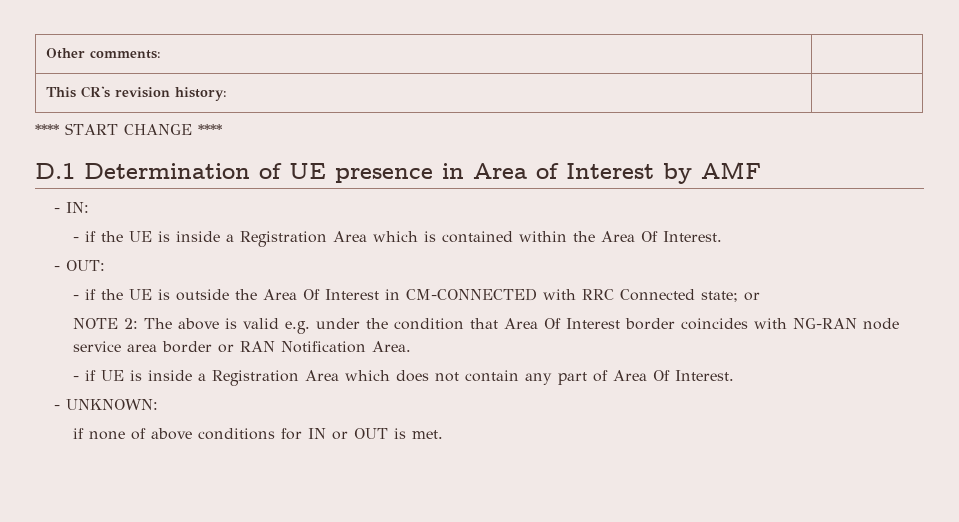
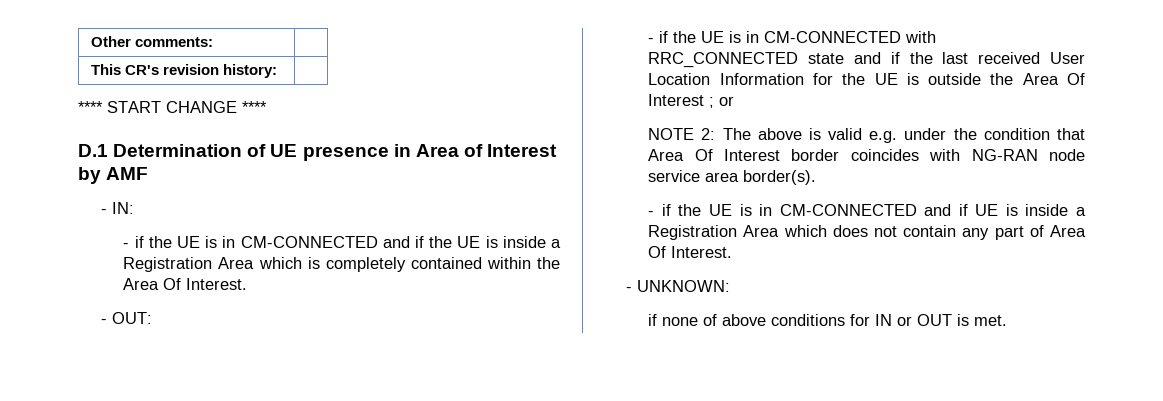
- - if the UE is inside a Registration Area which is contained within the Area Of Interest.
+ - if the UE is in CM-CONNECTED and if the UE is inside a Registration Area which is completely contained within the Area Of Interest.
- - if the UE is outside the Area Of Interest in CM-CONNECTED with RRC Connected state; or
+ - if the UE is in CM-CONNECTED with RRC_CONNECTED state and if the last received User Location Information for the UE is outside the Area Of Interest ; or
- NOTE 2: The above is valid e.g. under the condition that Area Of Interest border coincides with NG-RAN node service area border or RAN Notification Area.
- - if UE is inside a Registration Area which does not contain any part of Area Of Interest.
+ NOTE 2: The above is valid e.g. under the condition that Area Of Interest border coincides with NG-RAN node service area border(s).
+ - if the UE is in CM-CONNECTED and if UE is inside a Registration Area which does not contain any part of Area Of Interest.

